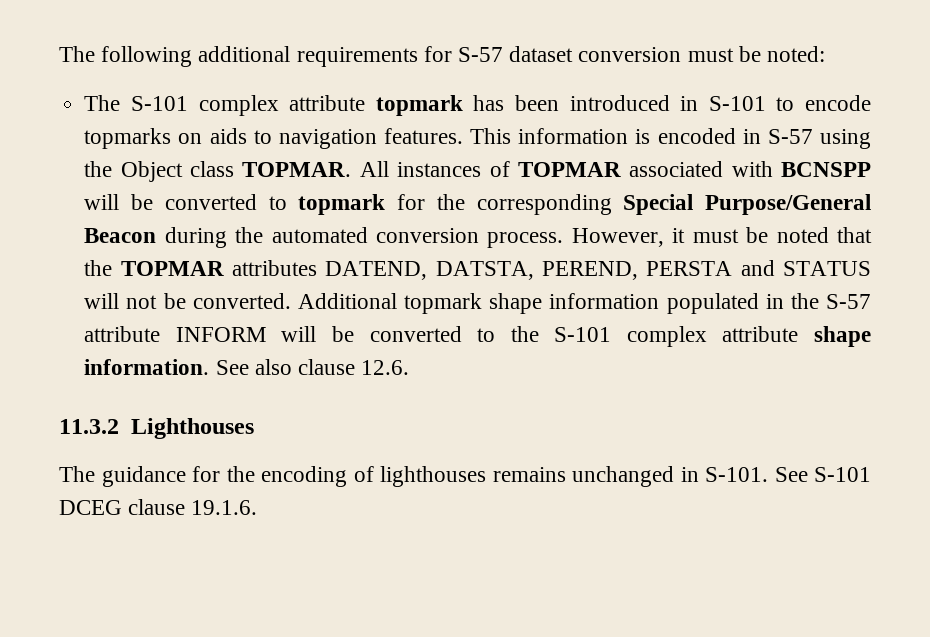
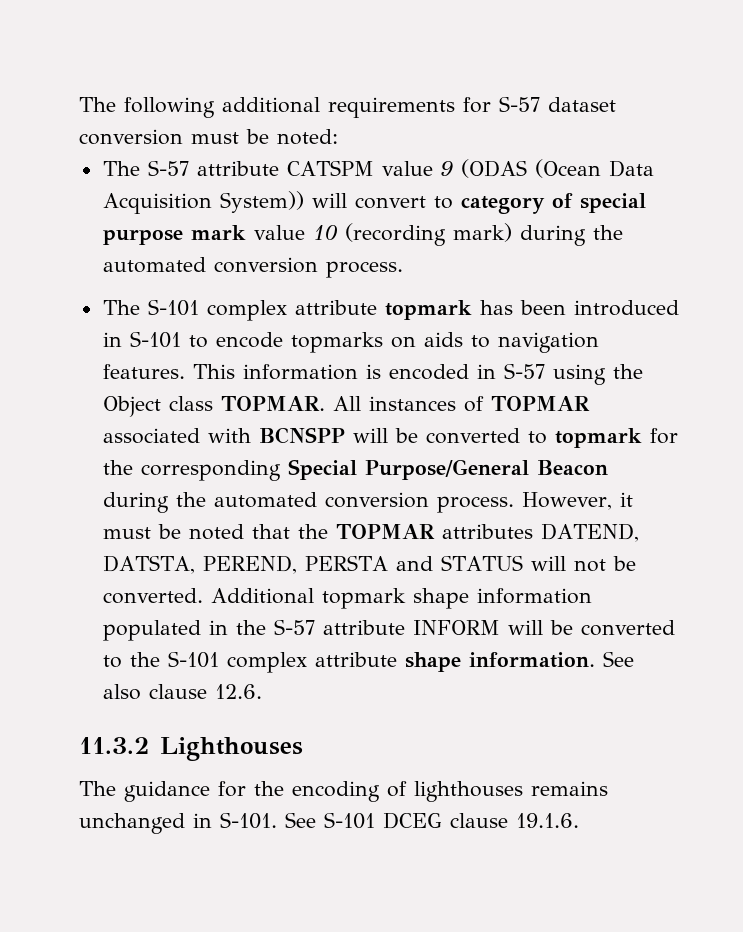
+ The S-57 attribute CATSPM value 9 (ODAS (Ocean Data Acquisition System)) will convert to category of special purpose mark value 10 (recording mark) during the automated conversion process.

